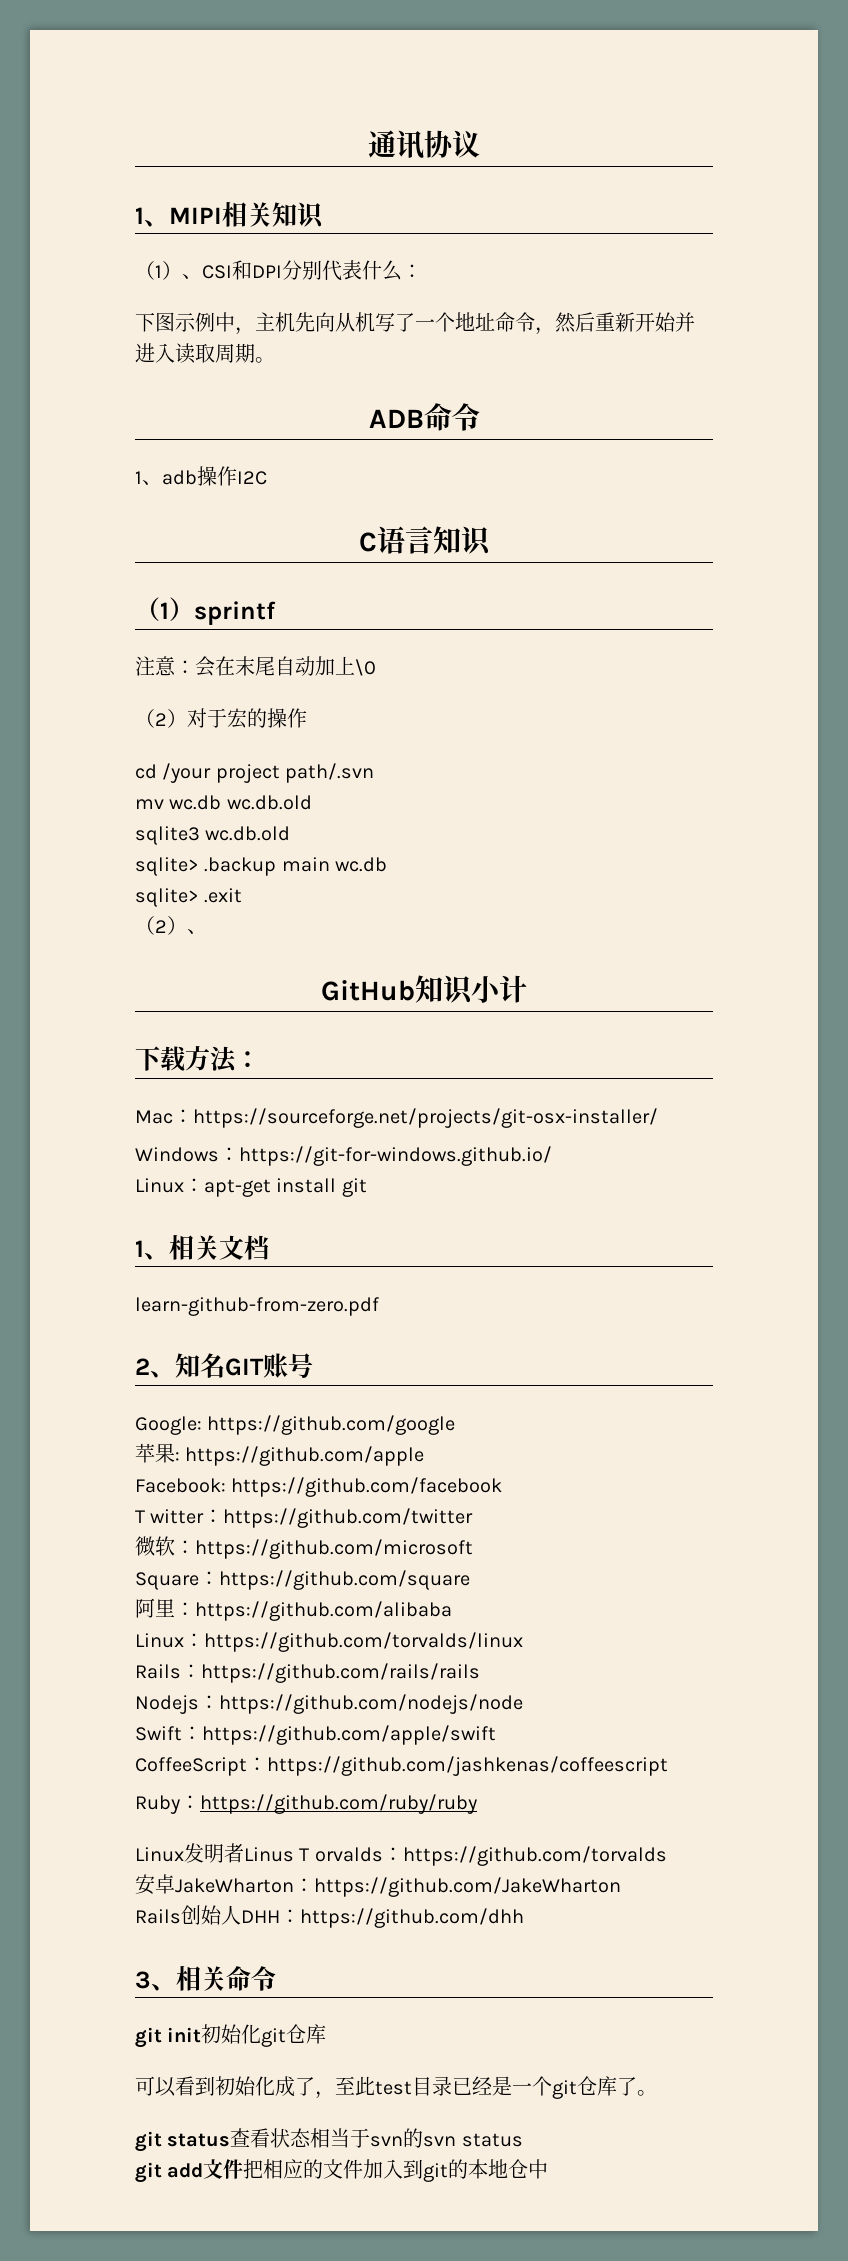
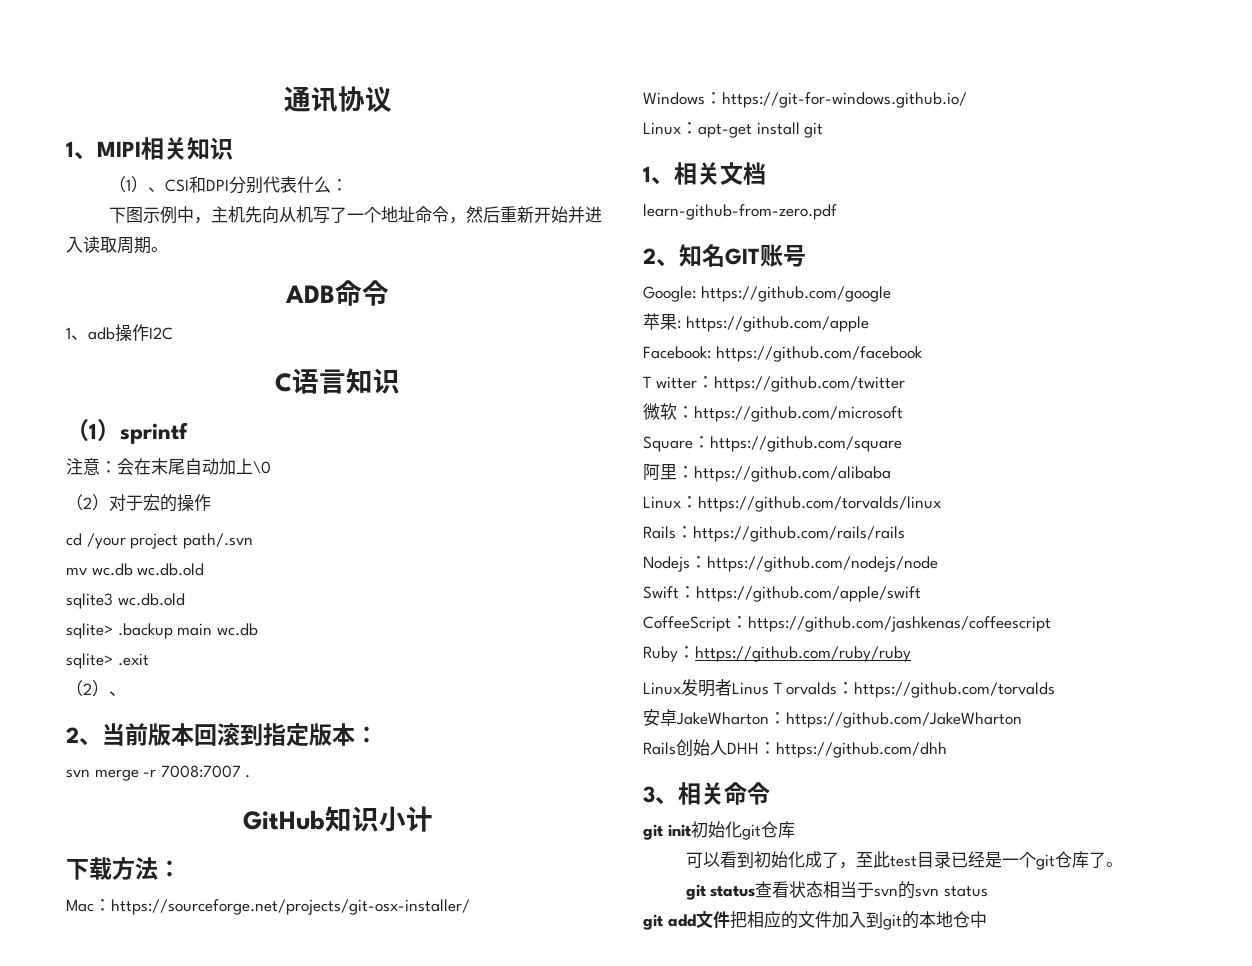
+ 2、当前版本回滚到指定版本：
+ svn merge -r 7008:7007 .

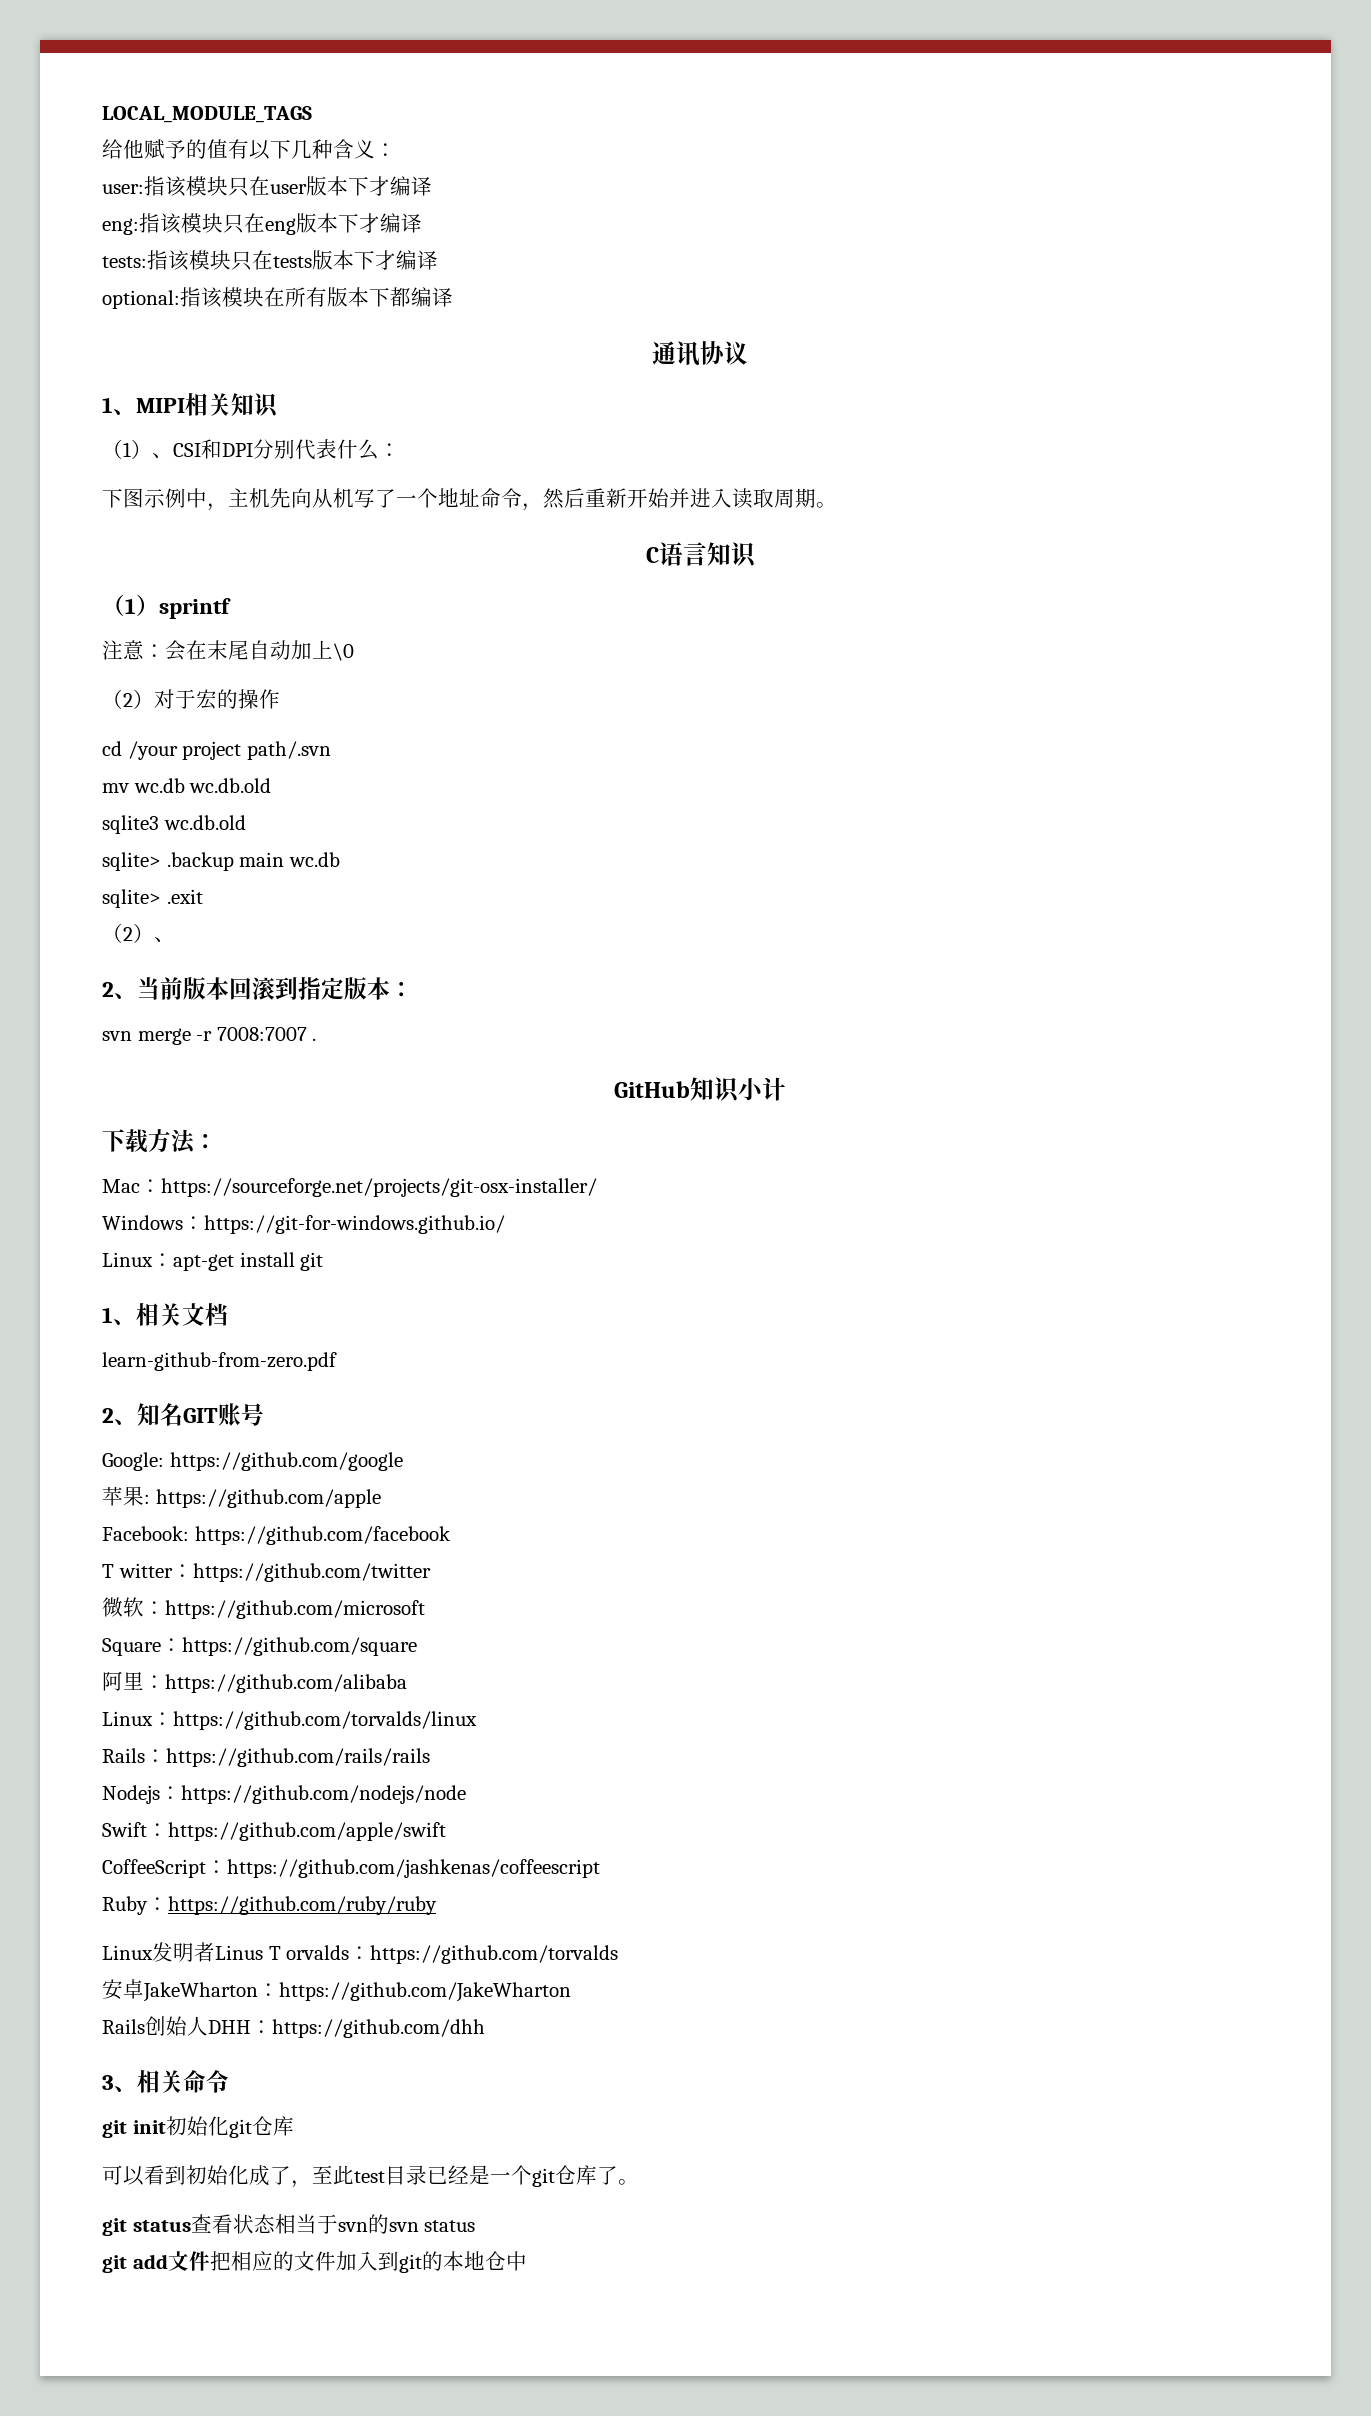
+ LOCAL_MODULE_TAGS
+ 给他赋予的值有以下几种含义：
+ user:指该模块只在user版本下才编译
+ eng:指该模块只在eng版本下才编译
+ tests:指该模块只在tests版本下才编译
+ optional:指该模块在所有版本下都编译
- ADB命令
- 1、adb操作I2C

